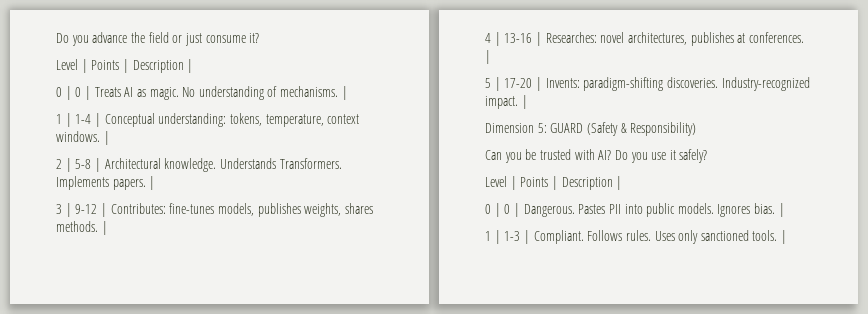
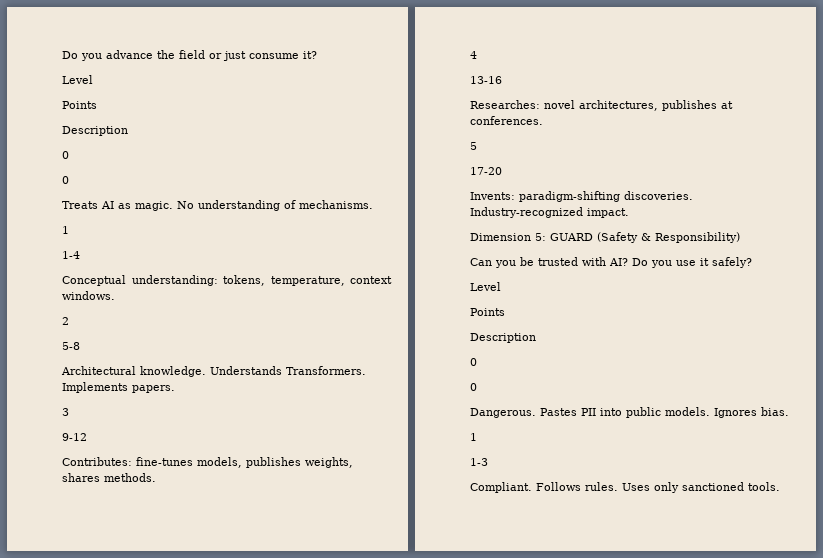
  Do you advance the field or just consume it?
- Level | Points | Description |
- 0 | 0 | Treats AI as magic.
+ Level
+ Points
+ Description
+ 0
+ 0
+ Treats AI as magic.
- No understanding of mechanisms. |
- 1 | 1-4 | Conceptual understanding: tokens, temperature, context windows. |
+ No understanding of mechanisms.
+ 1
+ 1-4
+ Conceptual understanding: tokens, temperature, context windows.
- 2 | 5-8 | Architectural knowledge.
+ 2
+ 5-8
+ Architectural knowledge.
- Implements papers. |
+ Implements papers.
- 3 | 9-12 | Contributes: fine-tunes models, publishes weights, shares methods. |
+ 3
+ 9-12
+ Contributes: fine-tunes models, publishes weights, shares methods.
- 4 | 13-16 | Researches: novel architectures, publishes at conferences. |
+ 4
+ 13-16
+ Researches: novel architectures, publishes at conferences.
- 5 | 17-20 | Invents: paradigm-shifting discoveries.
+ 5
+ 17-20
+ Invents: paradigm-shifting discoveries.
- Industry-recognized impact. |
+ Industry-recognized impact.
  Do you use it safely?
- Level | Points | Description |
- 0 | 0 | Dangerous.
+ Level
+ Points
+ Description
+ 0
+ 0
+ Dangerous.
- Ignores bias. |
- 1 | 1-3 | Compliant.
+ Ignores bias.
+ 1
+ 1-3
+ Compliant.
- Uses only sanctioned tools. |
+ Uses only sanctioned tools.

